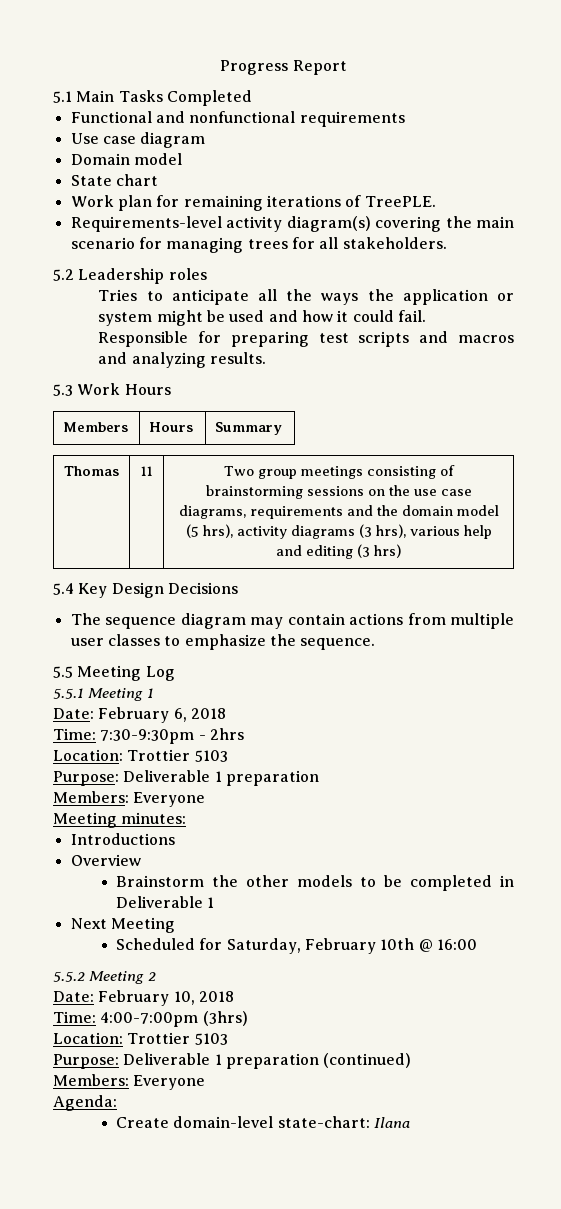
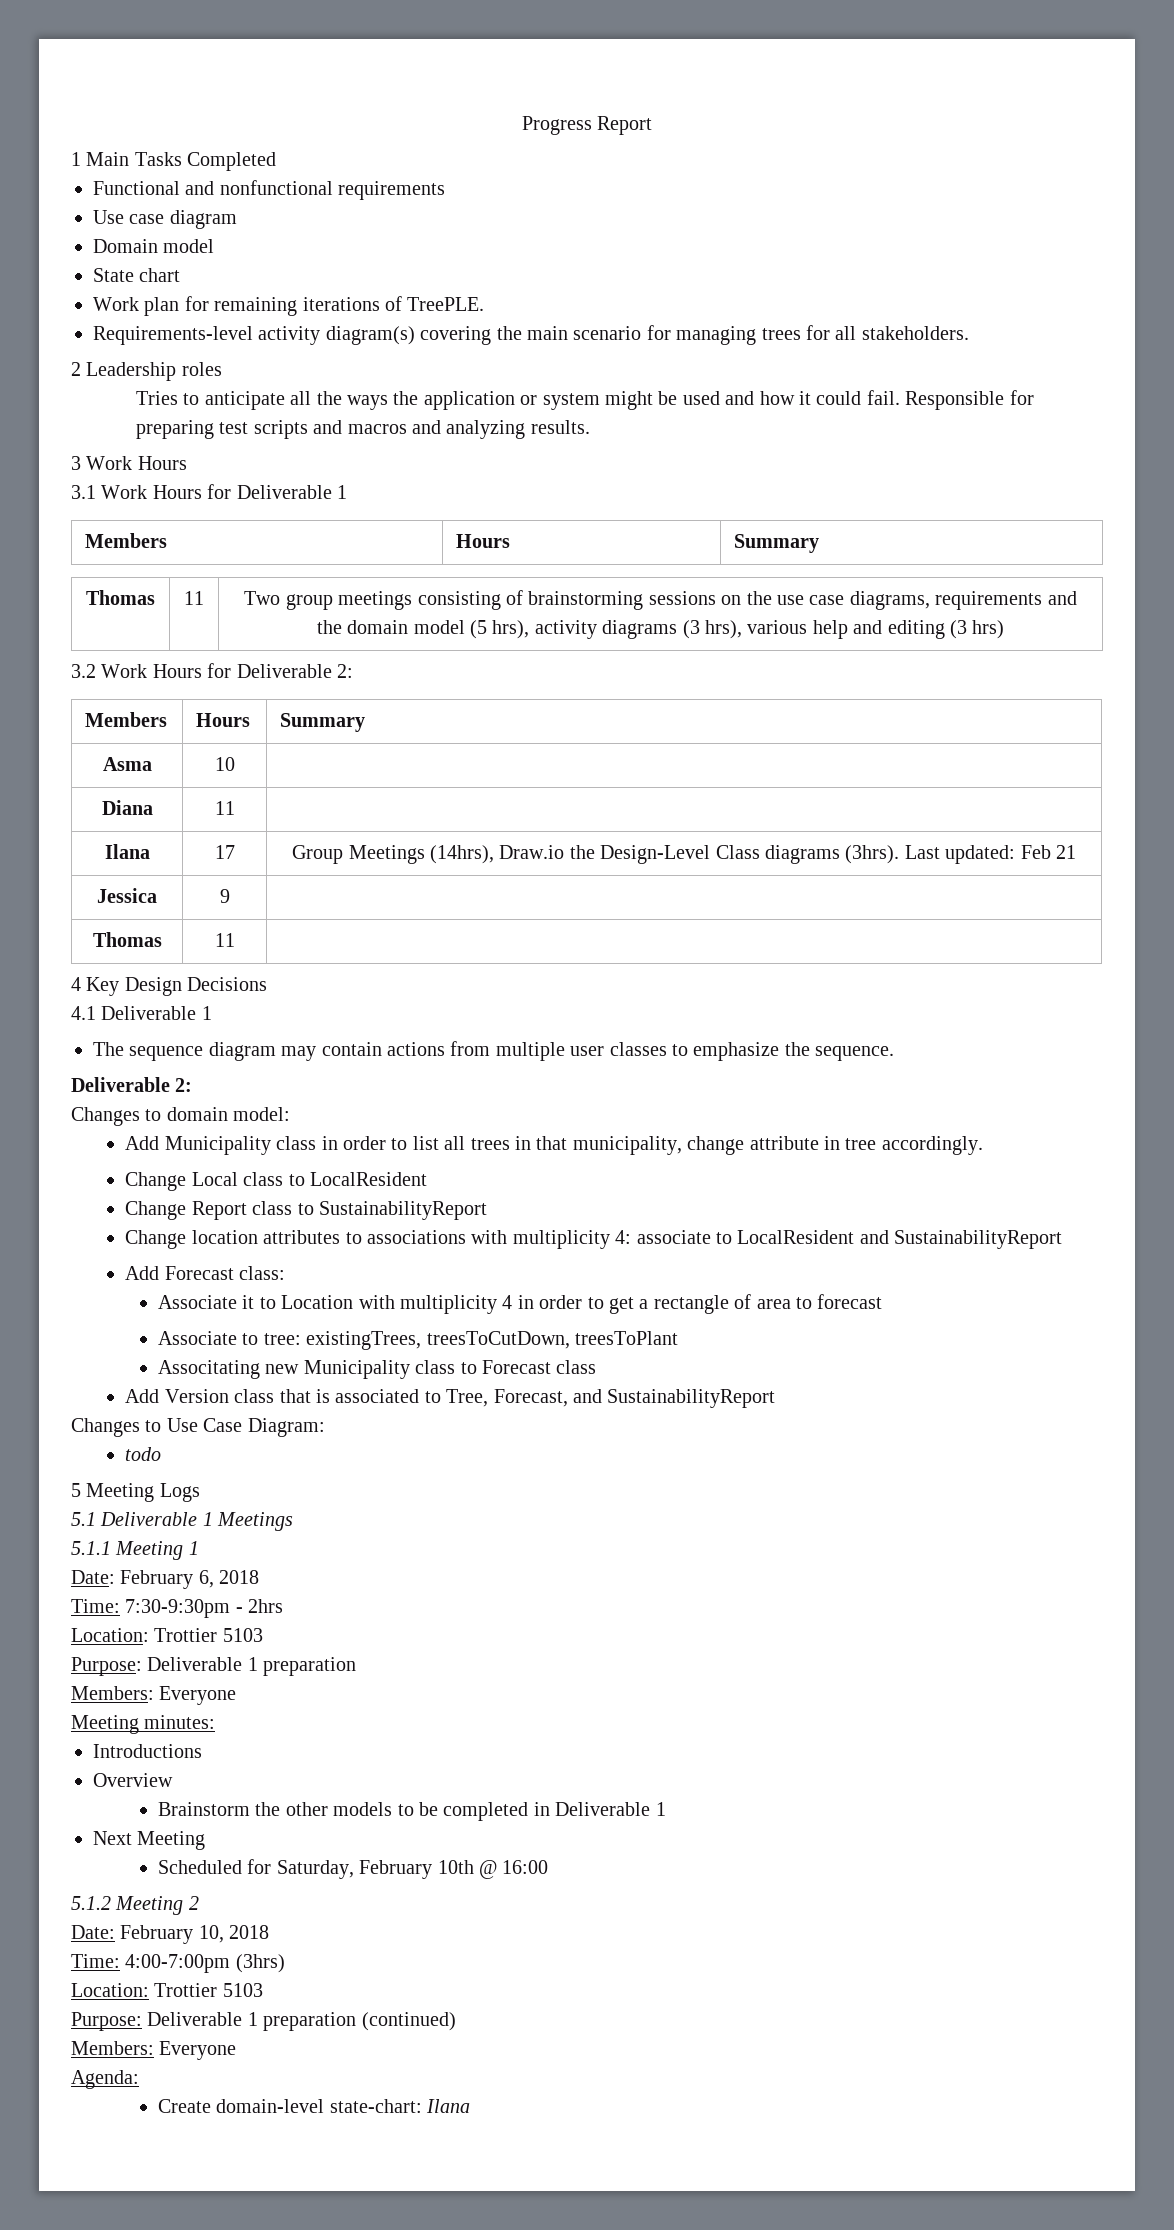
- 5.1 Main Tasks Completed
+ 1 Main Tasks Completed
- 5.2 Leadership roles
+ 2 Leadership roles
- 5.3 Work Hours
+ 3 Work Hours
+ 3.1 Work Hours for Deliverable 1
- 5.4 Key Design Decisions
+ 3.2 Work Hours for Deliverable 2:
+ Members | Hours | Summary
+ Asma | 10 |
+ Diana | 11 |
+ Ilana | 17 | Group Meetings (14hrs), Draw.io the Design-Level Class diagrams (3hrs). Last updated: Feb 21
+ Jessica | 9 |
+ Thomas | 11 |
+ 4 Key Design Decisions
+ 4.1 Deliverable 1
  The sequence diagram may contain actions from multiple user classes to emphasize the sequence.
- 5.5 Meeting Log
- 5.5.1 Meeting 1
+ Deliverable 2:
+ Changes to domain model:
+ Add Municipality class in order to list all trees in that municipality, change attribute in tree accordingly.
+ Change Local class to LocalResident
+ Change Report class to SustainabilityReport
+ Change location attributes to associations with multiplicity 4: associate to LocalResident and SustainabilityReport
+ Add Forecast class:
+ Associate it to Location with multiplicity 4 in order to get a rectangle of area to forecast
+ Associate to tree: existingTrees, treesToCutDown, treesToPlant
+ Associtating new Municipality class to Forecast class
+ Add Version class that is associated to Tree, Forecast, and SustainabilityReport
+ Changes to Use Case Diagram:
+ todo
+ 5 Meeting Logs
+ 5.1 Deliverable 1 Meetings
+ 5.1.1 Meeting 1
- 5.5.2 Meeting 2
+ 5.1.2 Meeting 2

